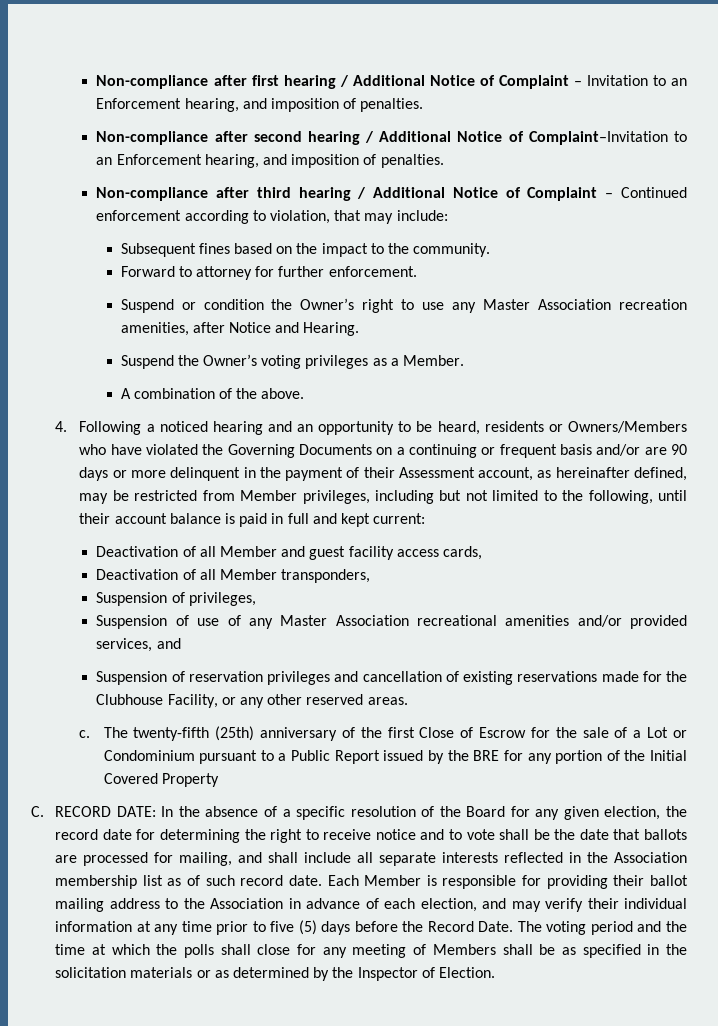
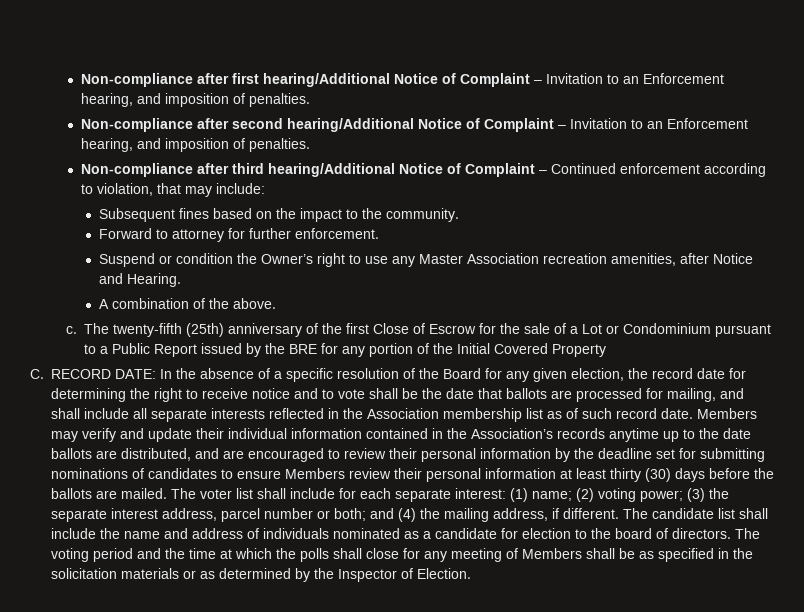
- Non-compliance after first hearing / Additional Notice of Complaint – Invitation to an Enforcement hearing, and imposition of penalties.
+ Non-compliance after first hearing/Additional Notice of Complaint – Invitation to an Enforcement hearing, and imposition of penalties.
- Non-compliance after second hearing / Additional Notice of Complaint–Invitation to an Enforcement hearing, and imposition of penalties.
+ Non-compliance after second hearing/Additional Notice of Complaint – Invitation to an Enforcement hearing, and imposition of penalties.
- Non-compliance after third hearing / Additional Notice of Complaint – Continued enforcement according to violation, that may include:
+ Non-compliance after third hearing/Additional Notice of Complaint – Continued enforcement according to violation, that may include:
- Suspend the Owner’s voting privileges as a Member.
- 4. Following a noticed hearing and an opportunity to be heard, residents or Owners/Members who have violated the Governing Documents on a continuing or frequent basis and/or are 90 days or more delinquent in the payment of their Assessment account, as hereinafter defined, may be restricted from Member privileges, including but not limited to the following, until their account balance is paid in full and kept current:
- Deactivation of all Member and guest facility access cards,
- Deactivation of all Member transponders,
- Suspension of privileges,
- Suspension of use of any Master Association recreational amenities and/or provided services, and
- Suspension of reservation privileges and cancellation of existing reservations made for the Clubhouse Facility, or any other reserved areas.
- Each Member is responsible for providing their ballot mailing address to the Association in advance of each election, and may verify their individual information at any time prior to five (5) days before the Record Date.
+ Members may verify and update their individual information contained in the Association’s records anytime up to the date ballots are distributed, and are encouraged to review their personal information by the deadline set for submitting nominations of candidates to ensure Members review their personal information at least thirty (30) days before the ballots are mailed. The voter list shall include for each separate interest: (1) name; (2) voting power; (3) the separate interest address, parcel number or both; and (4) the mailing address, if different. The candidate list shall include the name and address of individuals nominated as a candidate for election to the board of directors.

